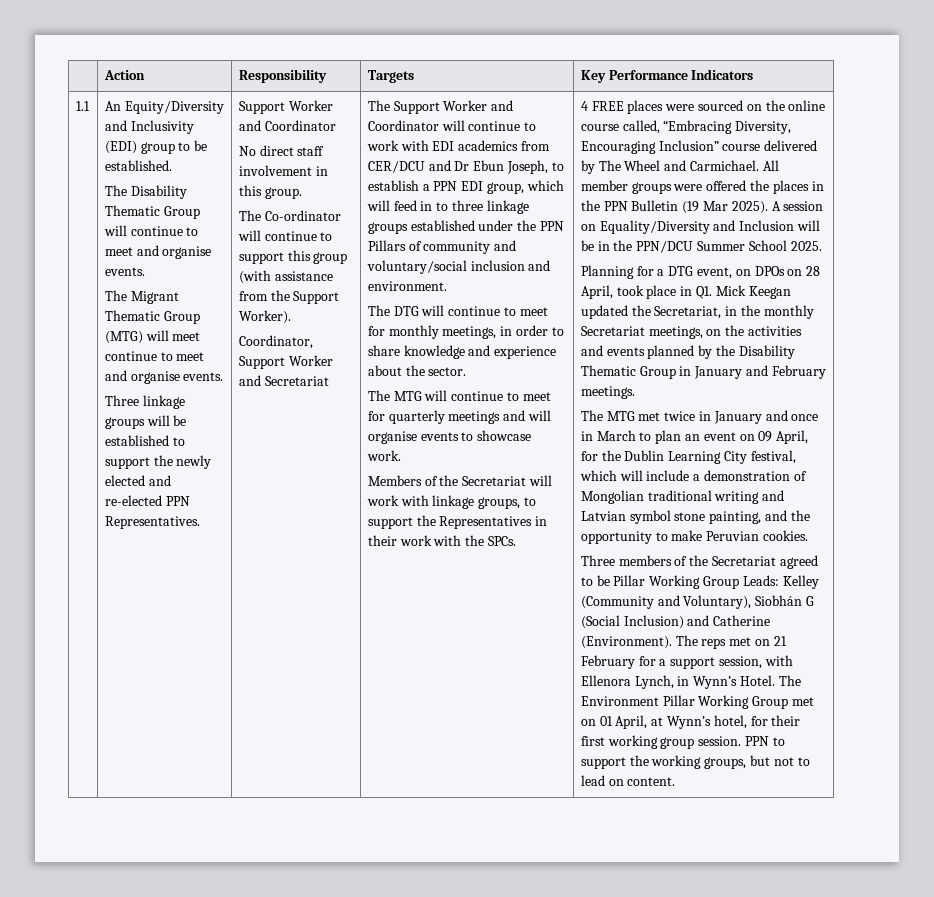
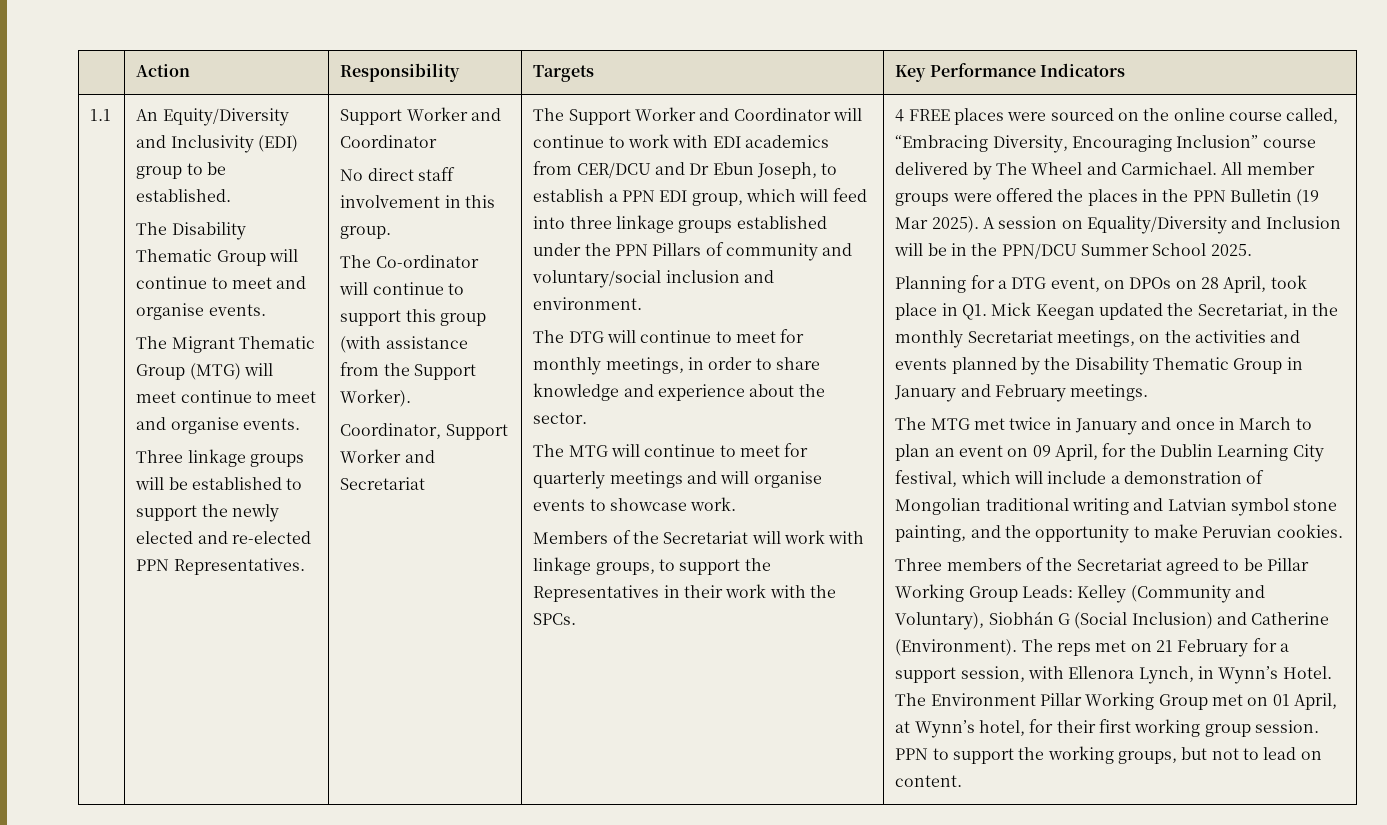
- The Support Worker and Coordinator will continue to work with EDI academics from CER/DCU and Dr Ebun Joseph, to establish a PPN EDI group, which will feed in to three linkage groups established under the PPN Pillars of community and voluntary/social inclusion and environment.
+ The Support Worker and Coordinator will continue to work with EDI academics from CER/DCU and Dr Ebun Joseph, to establish a PPN EDI group, which will feed into three linkage groups established under the PPN Pillars of community and voluntary/social inclusion and environment.

